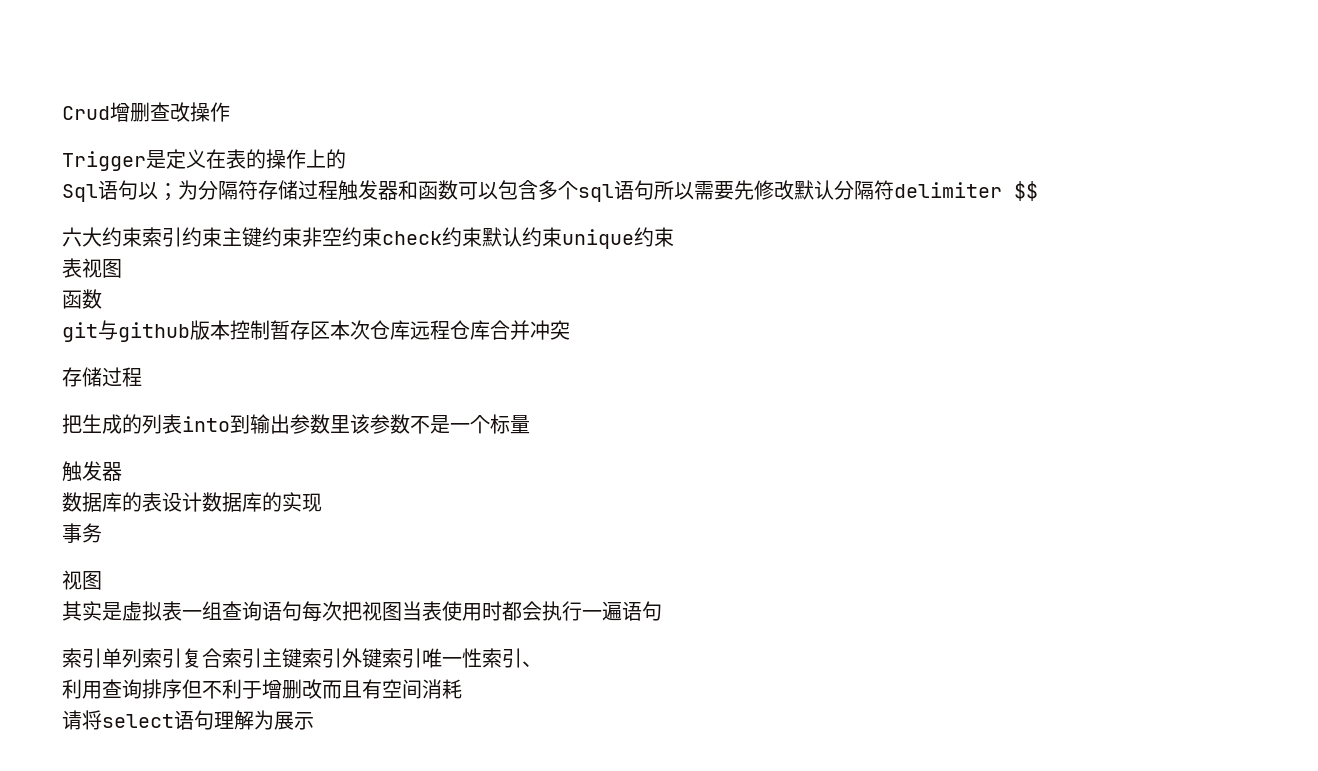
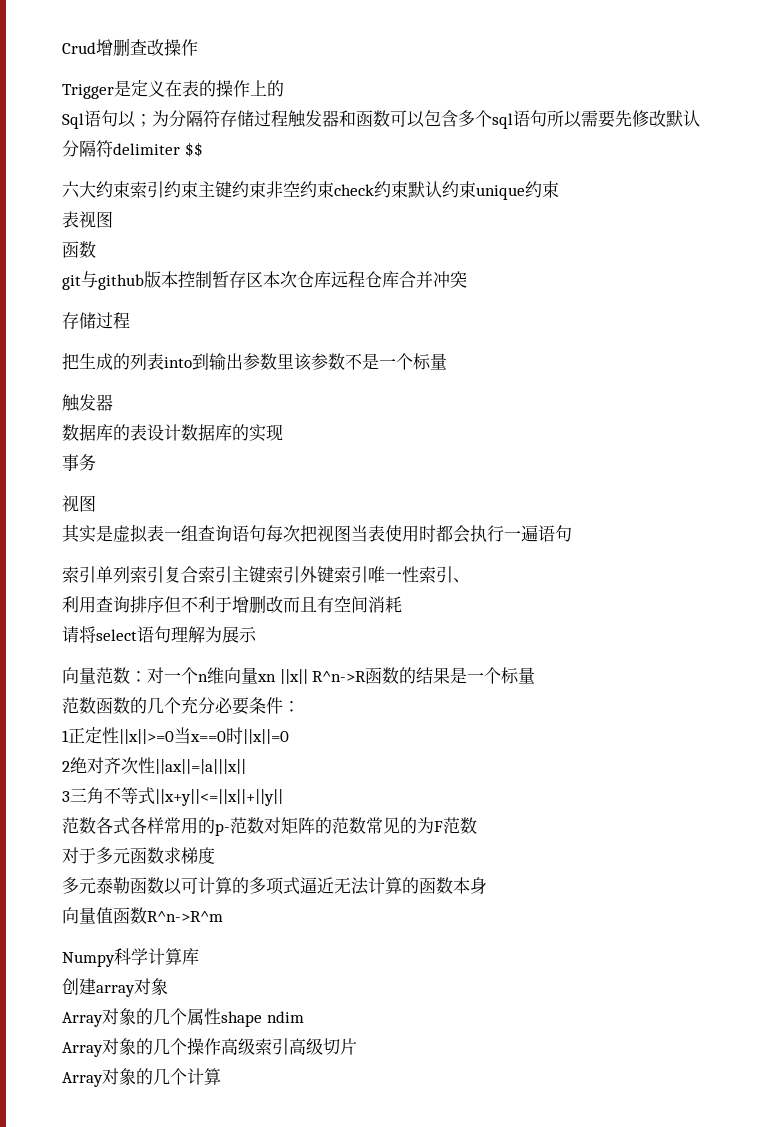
+ 向量范数：对一个n维向量xn ||x|| R^n->R函数的结果是一个标量
+ 范数函数的几个充分必要条件：
+ 1正定性||x||>=0当x==0时||x||=0
+ 2绝对齐次性||ax||=|a|||x||
+ 3三角不等式||x+y||<=||x||+||y||
+ 范数各式各样常用的p-范数对矩阵的范数常见的为F范数
+ 对于多元函数求梯度
+ 多元泰勒函数以可计算的多项式逼近无法计算的函数本身
+ 向量值函数R^n->R^m
+ Numpy科学计算库
+ 创建array对象
+ Array对象的几个属性shape ndim
+ Array对象的几个操作高级索引高级切片
+ Array对象的几个计算

